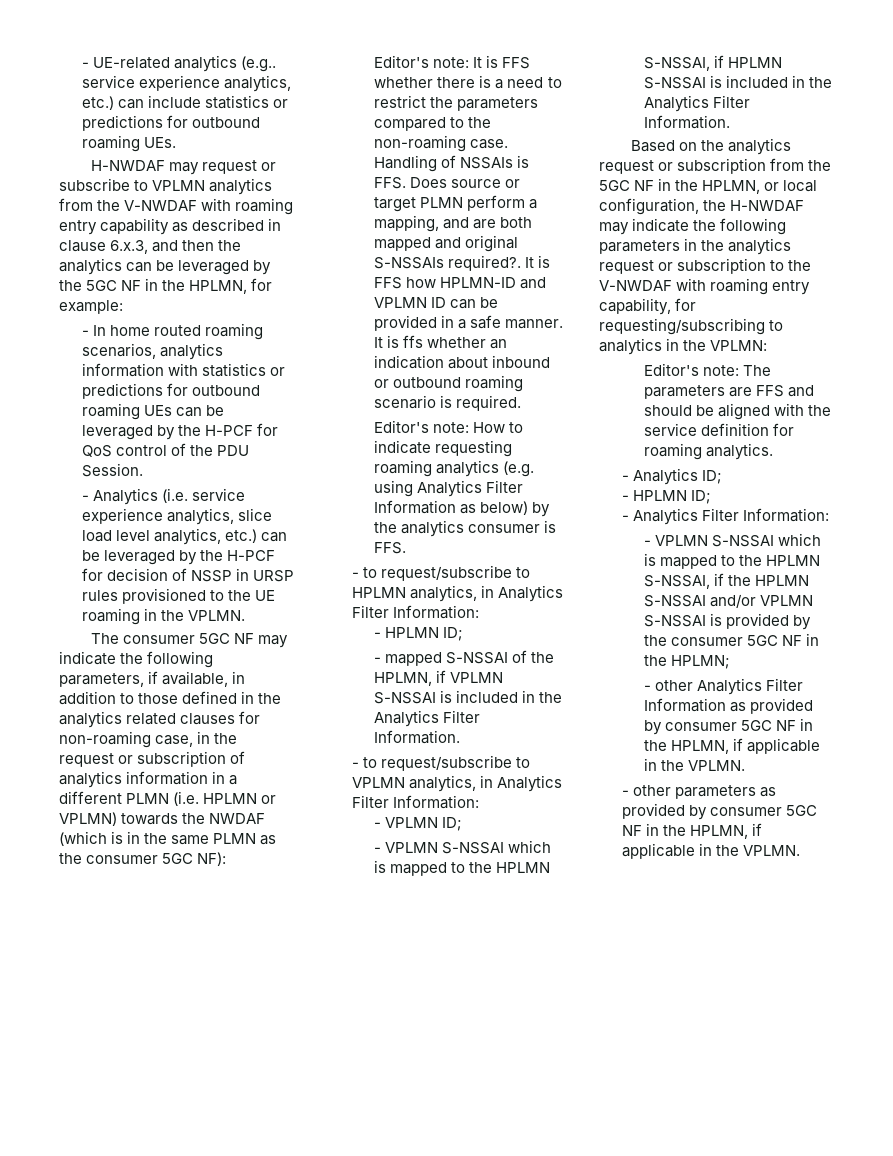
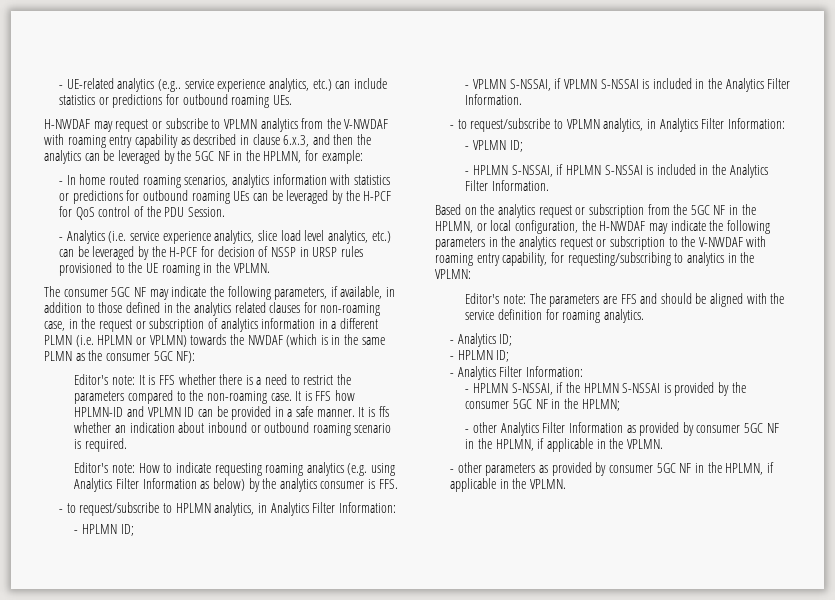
- Handling of NSSAIs is FFS. Does source or target PLMN perform a mapping, and are both mapped and original S-NSSAIs required?.
- - mapped S-NSSAI of the HPLMN, if VPLMN S-NSSAI is included in the Analytics Filter Information.
+ - VPLMN S-NSSAI, if VPLMN S-NSSAI is included in the Analytics Filter Information.
- - VPLMN S-NSSAI which is mapped to the HPLMN S-NSSAI, if HPLMN S-NSSAI is included in the Analytics Filter Information.
+ - HPLMN S-NSSAI, if HPLMN S-NSSAI is included in the Analytics Filter Information.
- - VPLMN S-NSSAI which is mapped to the HPLMN S-NSSAI, if the HPLMN S-NSSAI and/or VPLMN S-NSSAI is provided by the consumer 5GC NF in the HPLMN;
+ - HPLMN S-NSSAI, if the HPLMN S-NSSAI is provided by the consumer 5GC NF in the HPLMN;

